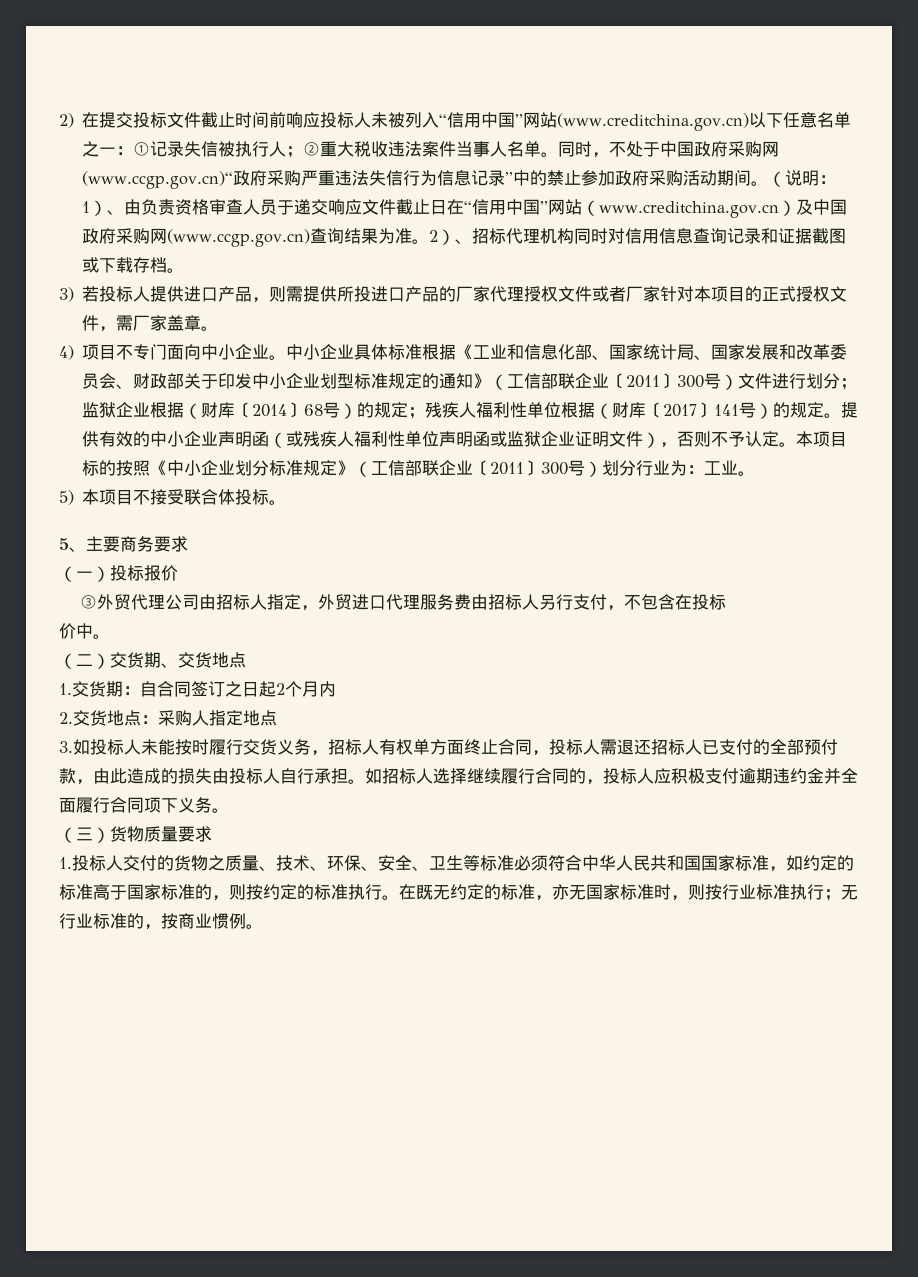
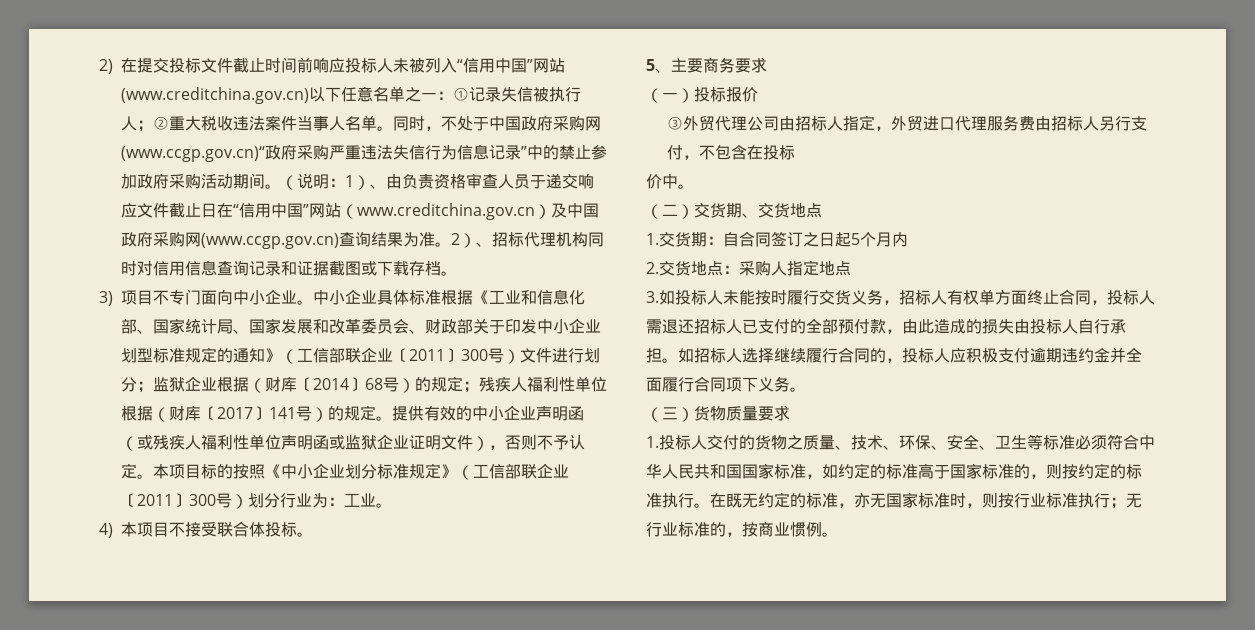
- 3)若投标人提供进口产品，则需提供所投进口产品的厂家代理授权文件或者厂家针对本项目的正式授权文件，需厂家盖章。
- 4)项目不专门面向中小企业。
+ 3)项目不专门面向中小企业。
- 5)本项目不接受联合体投标。
+ 4)本项目不接受联合体投标。
- 1.交货期：自合同签订之日起2个月内
+ 1.交货期：自合同签订之日起5个月内

